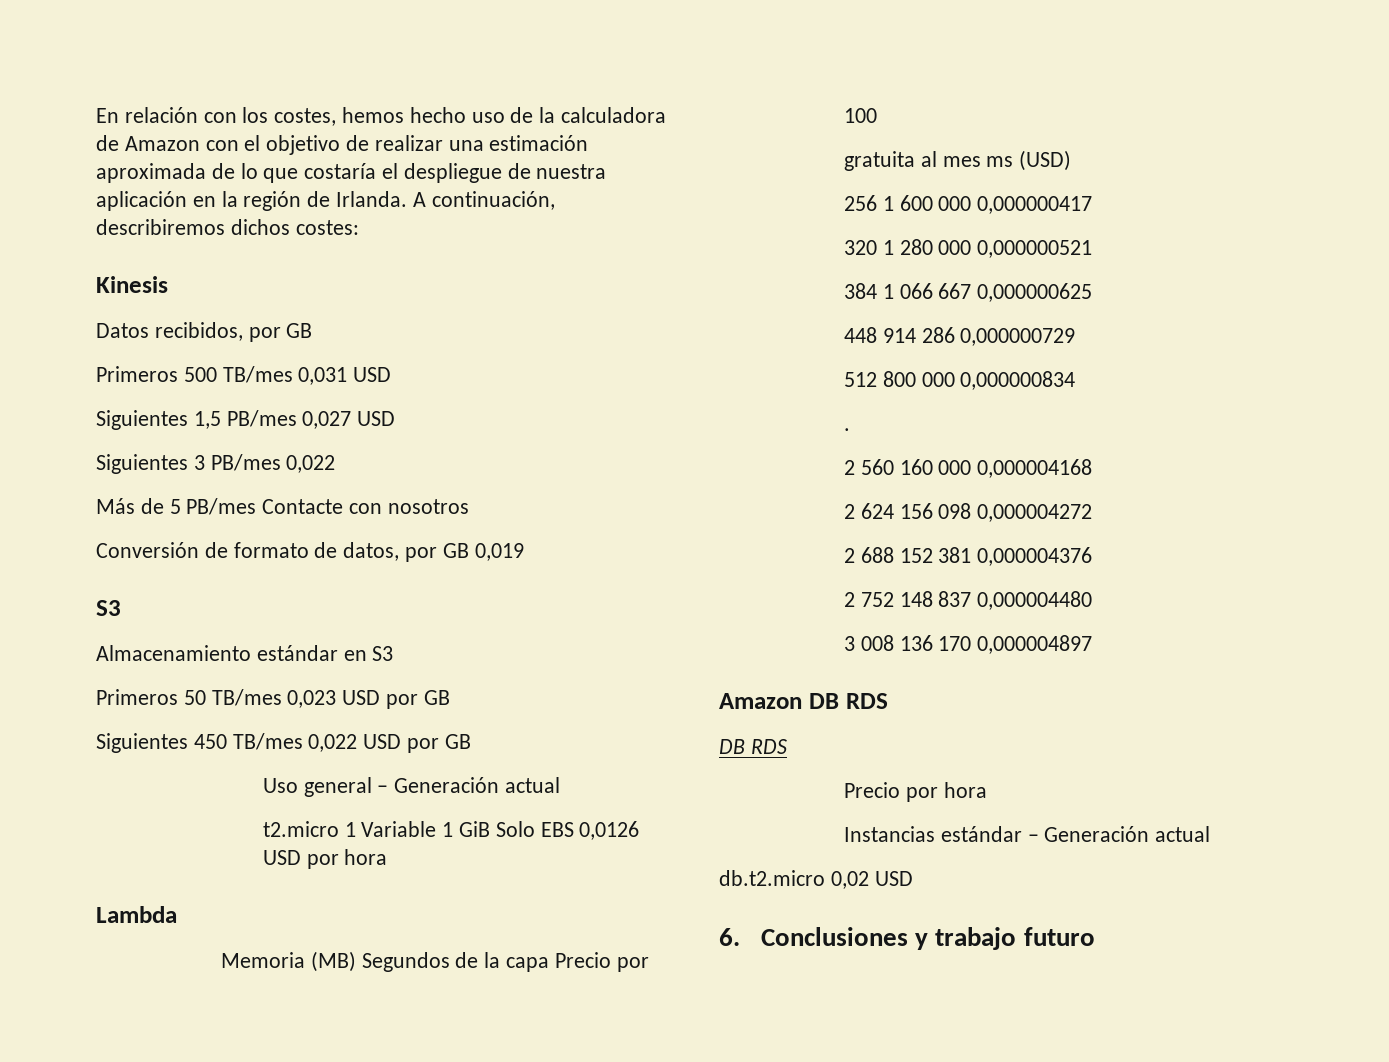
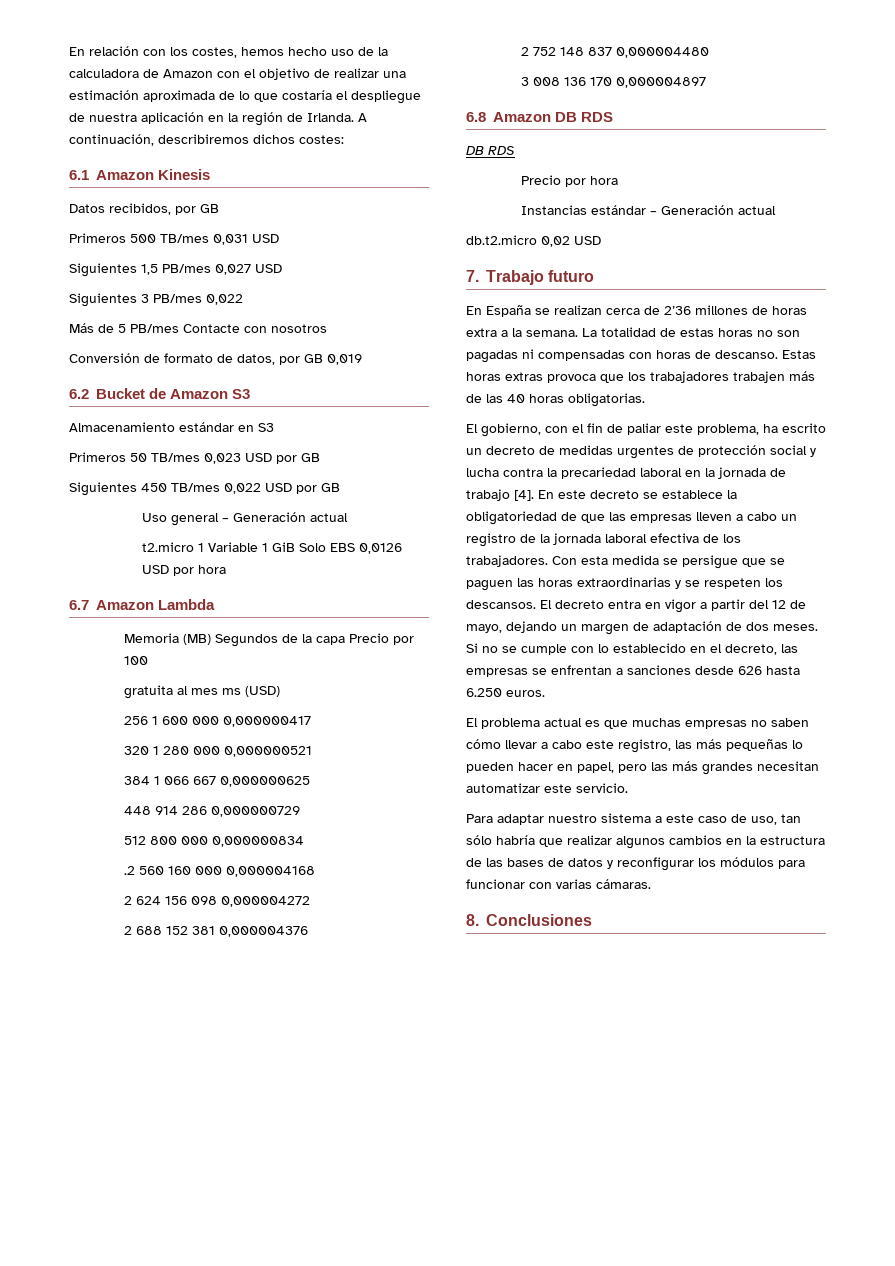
- Kinesis
+ 6.1 Amazon Kinesis
  Conversión de formato de datos, por GB 0,019
- S3
+ 6.2 Bucket de Amazon S3
- Lambda
+ 6.7 Amazon Lambda
- .
- 2 560 160 000 0,000004168
+ .2 560 160 000 0,000004168
- Amazon DB RDS
+ 6.8 Amazon DB RDS
- 6. Conclusiones y trabajo futuro
+ 7. Trabajo futuro
+ En España se realizan cerca de 2’36 millones de horas extra a la semana. La totalidad de estas horas no son pagadas ni compensadas con horas de descanso. Estas horas extras provoca que los trabajadores trabajen más de las 40 horas obligatorias.
+ El gobierno, con el fin de paliar este problema, ha escrito un decreto de medidas urgentes de protección social y lucha contra la precariedad laboral en la jornada de trabajo [4]. En este decreto se establece la obligatoriedad de que las empresas lleven a cabo un registro de la jornada laboral efectiva de los trabajadores. Con esta medida se persigue que se paguen las horas extraordinarias y se respeten los descansos. El decreto entra en vigor a partir del 12 de mayo, dejando un margen de adaptación de dos meses. Si no se cumple con lo establecido en el decreto, las empresas se enfrentan a sanciones desde 626 hasta 6.250 euros.
+ El problema actual es que muchas empresas no saben cómo llevar a cabo este registro, las más pequeñas lo pueden hacer en papel, pero las más grandes necesitan automatizar este servicio.
+ Para adaptar nuestro sistema a este caso de uso, tan sólo habría que realizar algunos cambios en la estructura de las bases de datos y reconfigurar los módulos para funcionar con varias cámaras.
+ 8. Conclusiones

